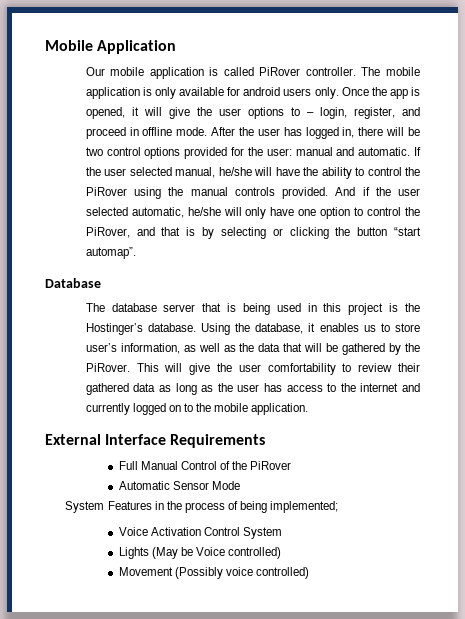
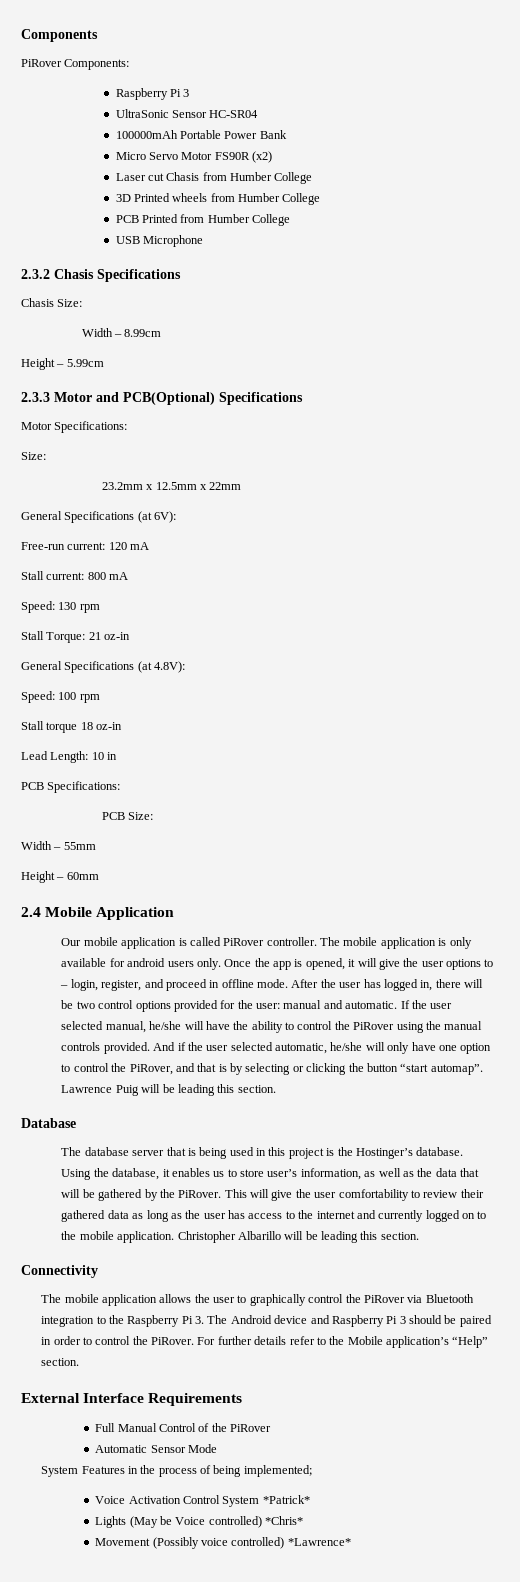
- Mobile Application
+ Components
+ PiRover Components:
+ Raspberry Pi 3
+ UltraSonic Sensor HC-SR04
+ 100000mAh Portable Power Bank
+ Micro Servo Motor FS90R (x2)
+ Laser cut Chasis from Humber College
+ 3D Printed wheels from Humber College
+ PCB Printed from Humber College
+ USB Microphone
+ 2.3.2 Chasis Specifications
+ Chasis Size:
+ Width – 8.99cm
+ Height – 5.99cm
+ 2.3.3 Motor and PCB(Optional) Specifications
+ Motor Specifications:
+ Size:
+ 23.2mm x 12.5mm x 22mm
+ General Specifications (at 6V):
+ Free-run current: 120 mA
+ Stall current: 800 mA
+ Speed: 130 rpm
+ Stall Torque: 21 oz-in
+ General Specifications (at 4.8V):
+ Speed: 100 rpm
+ Stall torque 18 oz-in
+ Lead Length: 10 in
+ PCB Specifications:
+ PCB Size:
+ Width – 55mm
+ Height – 60mm
+ 2.4 Mobile Application
+ Lawrence Puig will be leading this section.
+ Christopher Albarillo will be leading this section.
+ Connectivity
+ The mobile application allows the user to graphically control the PiRover via Bluetooth integration to the Raspberry Pi 3. The Android device and Raspberry Pi 3 should be paired in order to control the PiRover. For further details refer to the Mobile application’s “Help” section.
- Voice Activation Control System
+ Voice Activation Control System *Patrick*
- Lights (May be Voice controlled)
+ Lights (May be Voice controlled) *Chris*
- Movement (Possibly voice controlled)
+ Movement (Possibly voice controlled) *Lawrence*

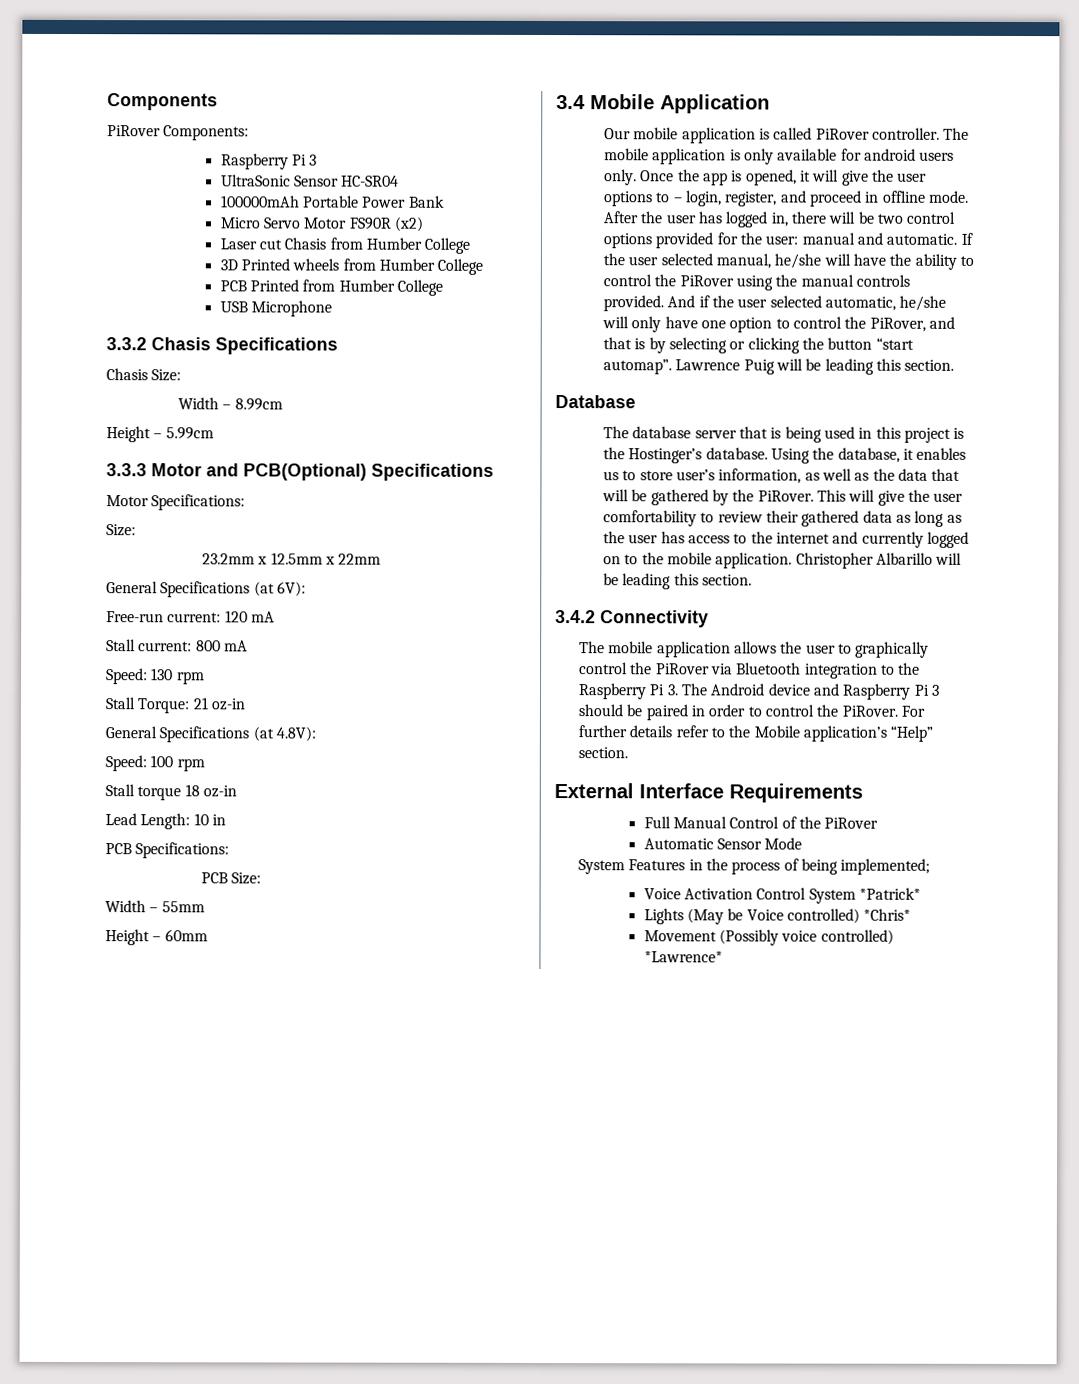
- 2.3.2 Chasis Specifications
+ 3.3.2 Chasis Specifications
- 2.3.3 Motor and PCB(Optional) Specifications
+ 3.3.3 Motor and PCB(Optional) Specifications
- 2.4 Mobile Application
+ 3.4 Mobile Application
- Connectivity
+ 3.4.2 Connectivity

